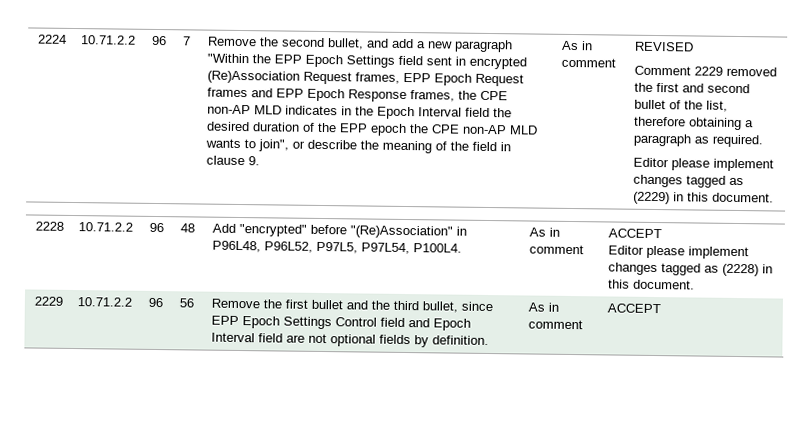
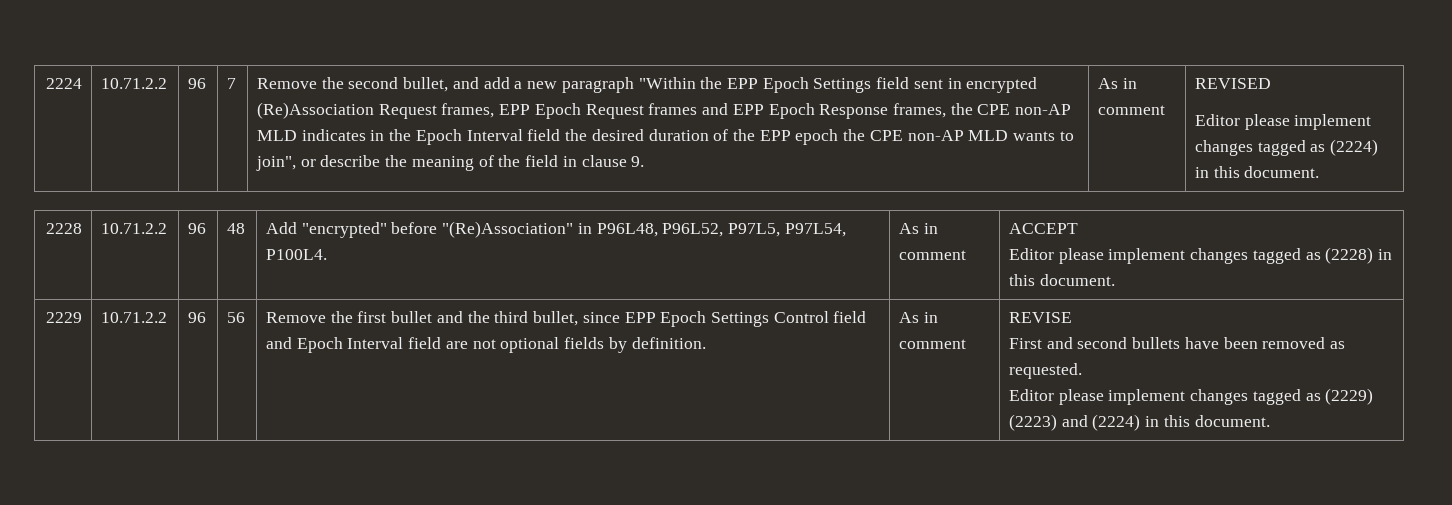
- Comment 2229 removed the first and second bullet of the list, therefore obtaining a paragraph as required.
- Editor please implement changes tagged as (2229) in this document.
+ Editor please implement changes tagged as (2224) in this document.
- Remove the first bullet and the third bullet, since EPP Epoch Settings Control field and Epoch Interval field are not optional fields by definition. | As in comment | ACCEPT
+ Remove the first bullet and the third bullet, since EPP Epoch Settings Control field and Epoch Interval field are not optional fields by definition. | As in comment | REVISE
+ First and second bullets have been removed as requested.
+ Editor please implement changes tagged as (2229) (2223) and (2224) in this document.

